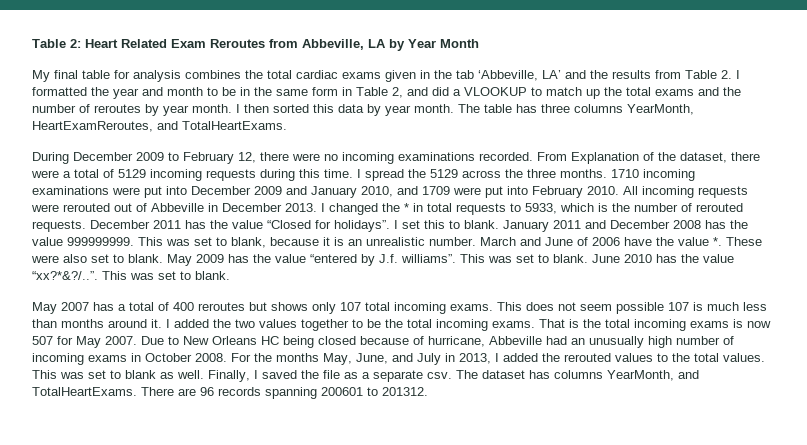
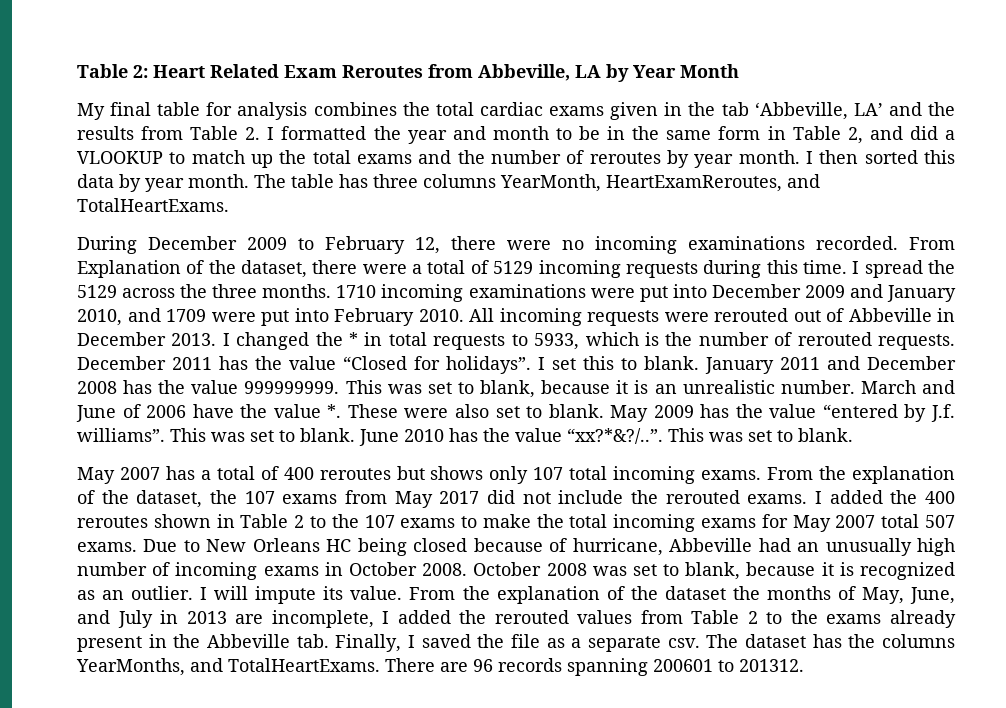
- This does not seem possible 107 is much less than months around it. I added the two values together to be the total incoming exams. That is the total incoming exams is now 507 for May 2007.
+ From the explanation of the dataset, the 107 exams from May 2017 did not include the rerouted exams. I added the 400 reroutes shown in Table 2 to the 107 exams to make the total incoming exams for May 2007 total 507 exams.
- For the months May, June, and July in 2013, I added the rerouted values to the total values. This was set to blank as well. Finally, I saved the file as a separate csv.
+ October 2008 was set to blank, because it is recognized as an outlier. I will impute its value. From the explanation of the dataset the months of May, June, and July in 2013 are incomplete, I added the rerouted values from Table 2 to the exams already present in the Abbeville tab. Finally, I saved the file as a separate csv.
- The dataset has columns YearMonth, and TotalHeartExams.
+ The dataset has the columns YearMonths, and TotalHeartExams.

